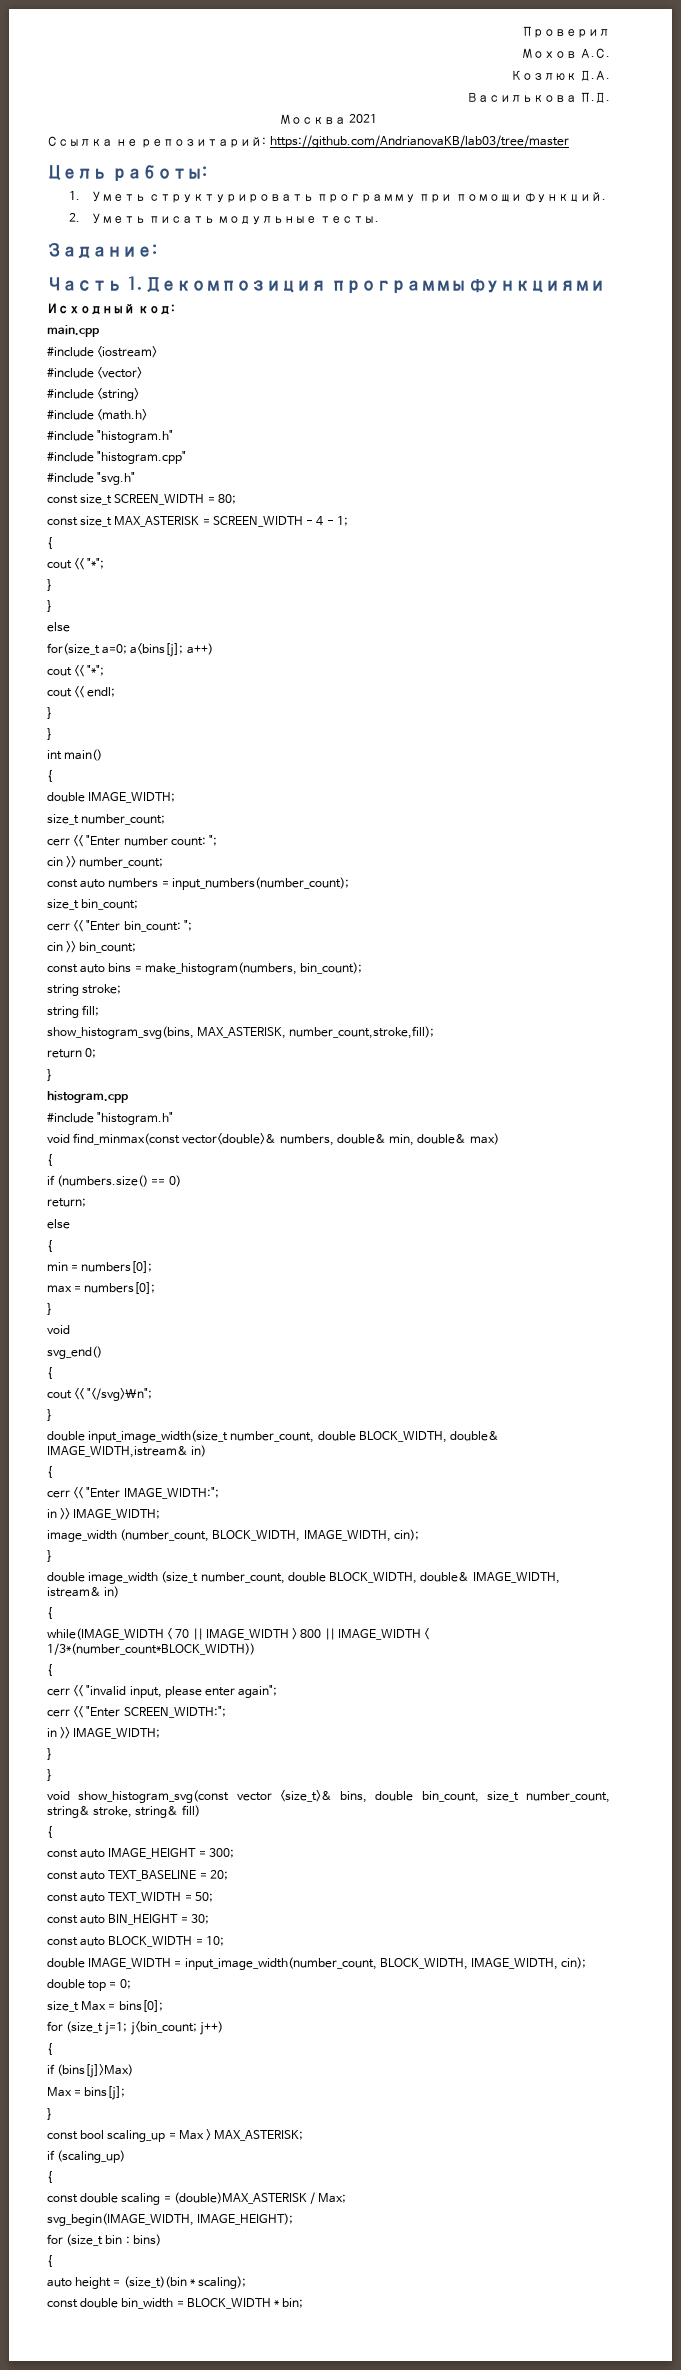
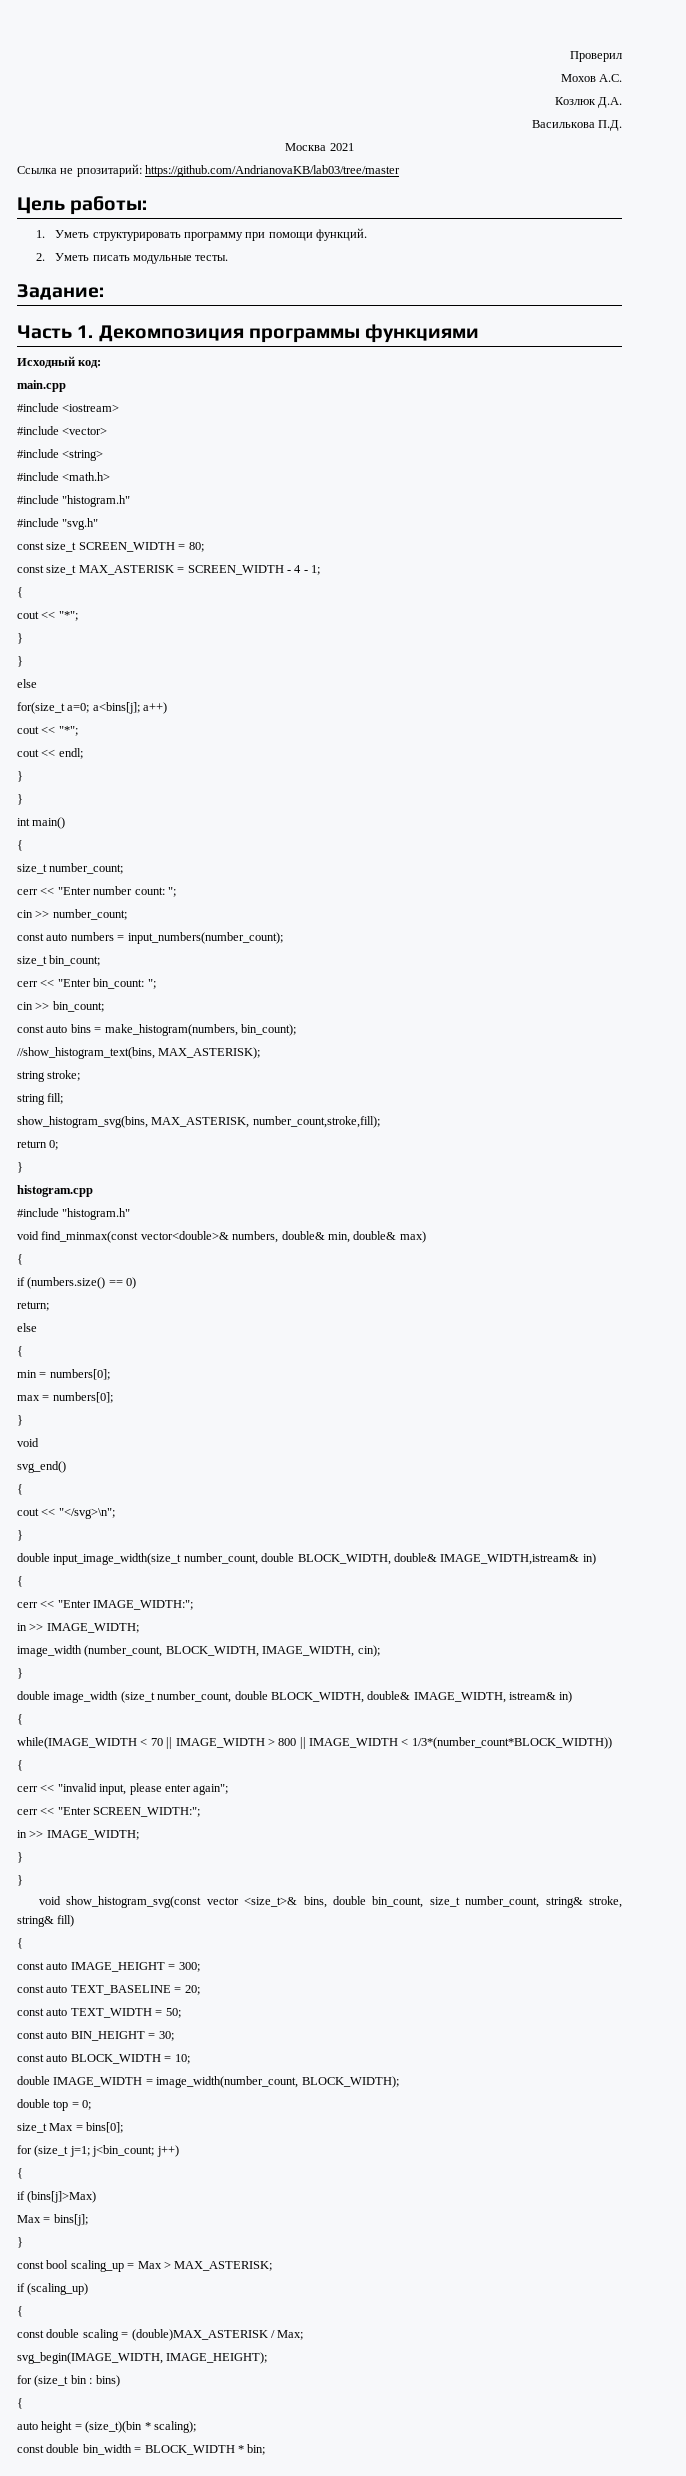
- Ссылка не репозитарий: https://github.com/AndrianovaKB/lab03/tree/master
+ Ссылка не рпозитарий: https://github.com/AndrianovaKB/lab03/tree/master
- #include "histogram.cpp"
- double IMAGE_WIDTH;
+ //show_histogram_text(bins, MAX_ASTERISK);
- double IMAGE_WIDTH = input_image_width(number_count, BLOCK_WIDTH, IMAGE_WIDTH, cin);
+ double IMAGE_WIDTH = image_width(number_count, BLOCK_WIDTH);

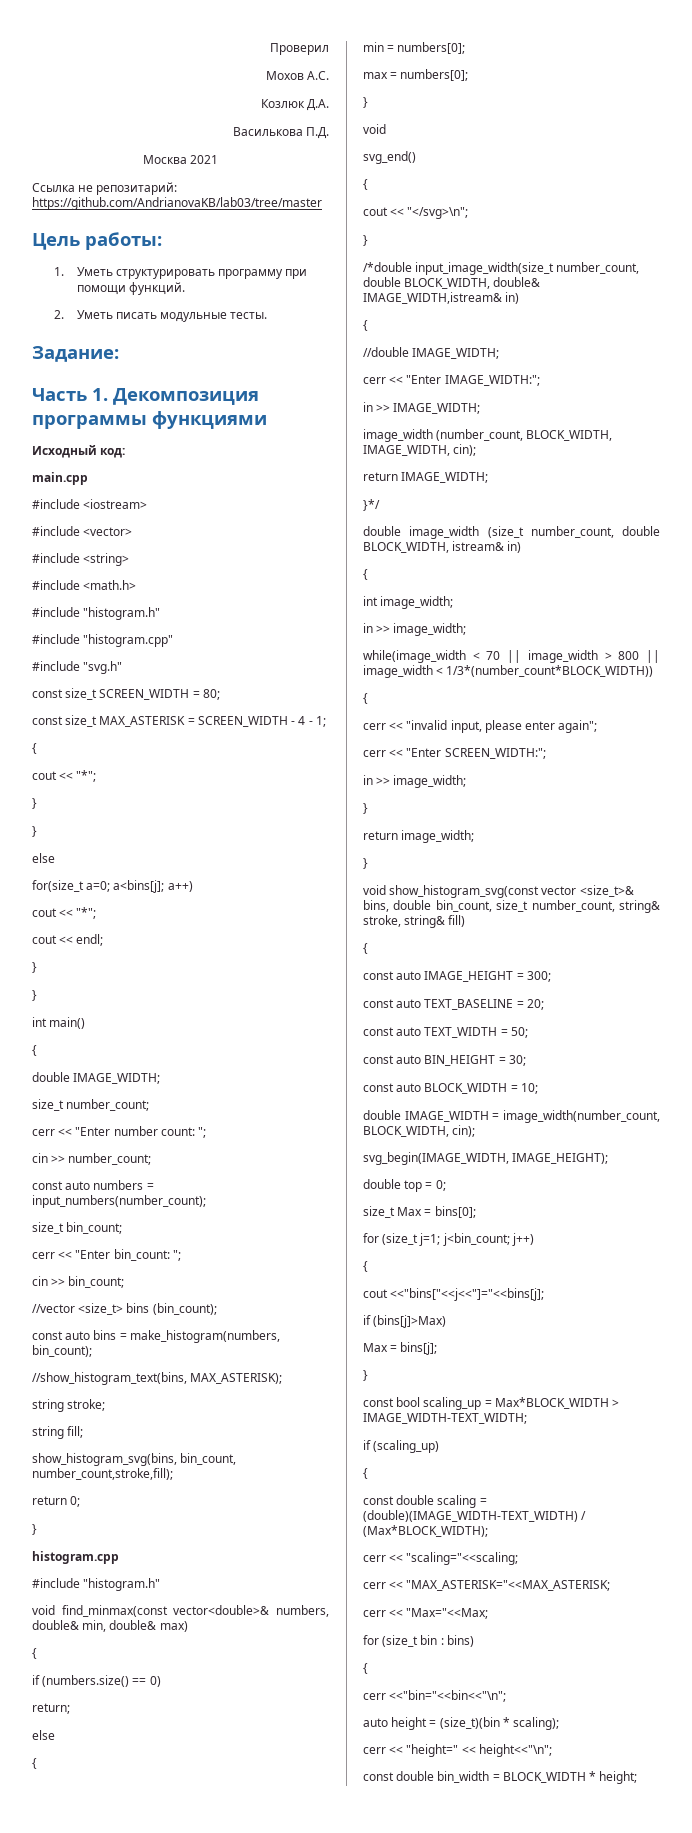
- Ссылка не рпозитарий: https://github.com/AndrianovaKB/lab03/tree/master
+ Ссылка не репозитарий: https://github.com/AndrianovaKB/lab03/tree/master
+ #include "histogram.cpp"
+ double IMAGE_WIDTH;
+ //vector <size_t> bins (bin_count);
- show_histogram_svg(bins, MAX_ASTERISK, number_count,stroke,fill);
+ show_histogram_svg(bins, bin_count, number_count,stroke,fill);
- double input_image_width(size_t number_count, double BLOCK_WIDTH, double& IMAGE_WIDTH,istream& in)
+ /*double input_image_width(size_t number_count, double BLOCK_WIDTH, double& IMAGE_WIDTH,istream& in)
+ //double IMAGE_WIDTH;
  image_width (number_count, BLOCK_WIDTH, IMAGE_WIDTH, cin);
- }
+ return IMAGE_WIDTH;
+ }*/
- double image_width (size_t number_count, double BLOCK_WIDTH, double& IMAGE_WIDTH, istream& in)
+ double image_width (size_t number_count, double BLOCK_WIDTH, istream& in)
- while(IMAGE_WIDTH < 70 || IMAGE_WIDTH > 800 || IMAGE_WIDTH < 1/3*(number_count*BLOCK_WIDTH))
+ int image_width;
+ in >> image_width;
+ while(image_width < 70 || image_width > 800 || image_width < 1/3*(number_count*BLOCK_WIDTH))
  cerr << "Enter SCREEN_WIDTH:";
- in >> IMAGE_WIDTH;
+ in >> image_width;
  }
+ return image_width;
- double IMAGE_WIDTH = image_width(number_count, BLOCK_WIDTH);
+ double IMAGE_WIDTH = image_width(number_count, BLOCK_WIDTH, cin);
+ svg_begin(IMAGE_WIDTH, IMAGE_HEIGHT);
+ cout <<"bins["<<j<<"]="<<bins[j];
- const bool scaling_up = Max > MAX_ASTERISK;
+ const bool scaling_up = Max*BLOCK_WIDTH > IMAGE_WIDTH-TEXT_WIDTH;
- const double scaling = (double)MAX_ASTERISK / Max;
- svg_begin(IMAGE_WIDTH, IMAGE_HEIGHT);
+ const double scaling = (double)(IMAGE_WIDTH-TEXT_WIDTH) / (Max*BLOCK_WIDTH);
+ cerr << "scaling="<<scaling;
+ cerr << "MAX_ASTERISK="<<MAX_ASTERISK;
+ cerr << "Max="<<Max;
+ cerr <<"bin="<<bin<<"\n";
+ cerr << "height=" << height<<"\n";
- const double bin_width = BLOCK_WIDTH * bin;
+ const double bin_width = BLOCK_WIDTH * height;

